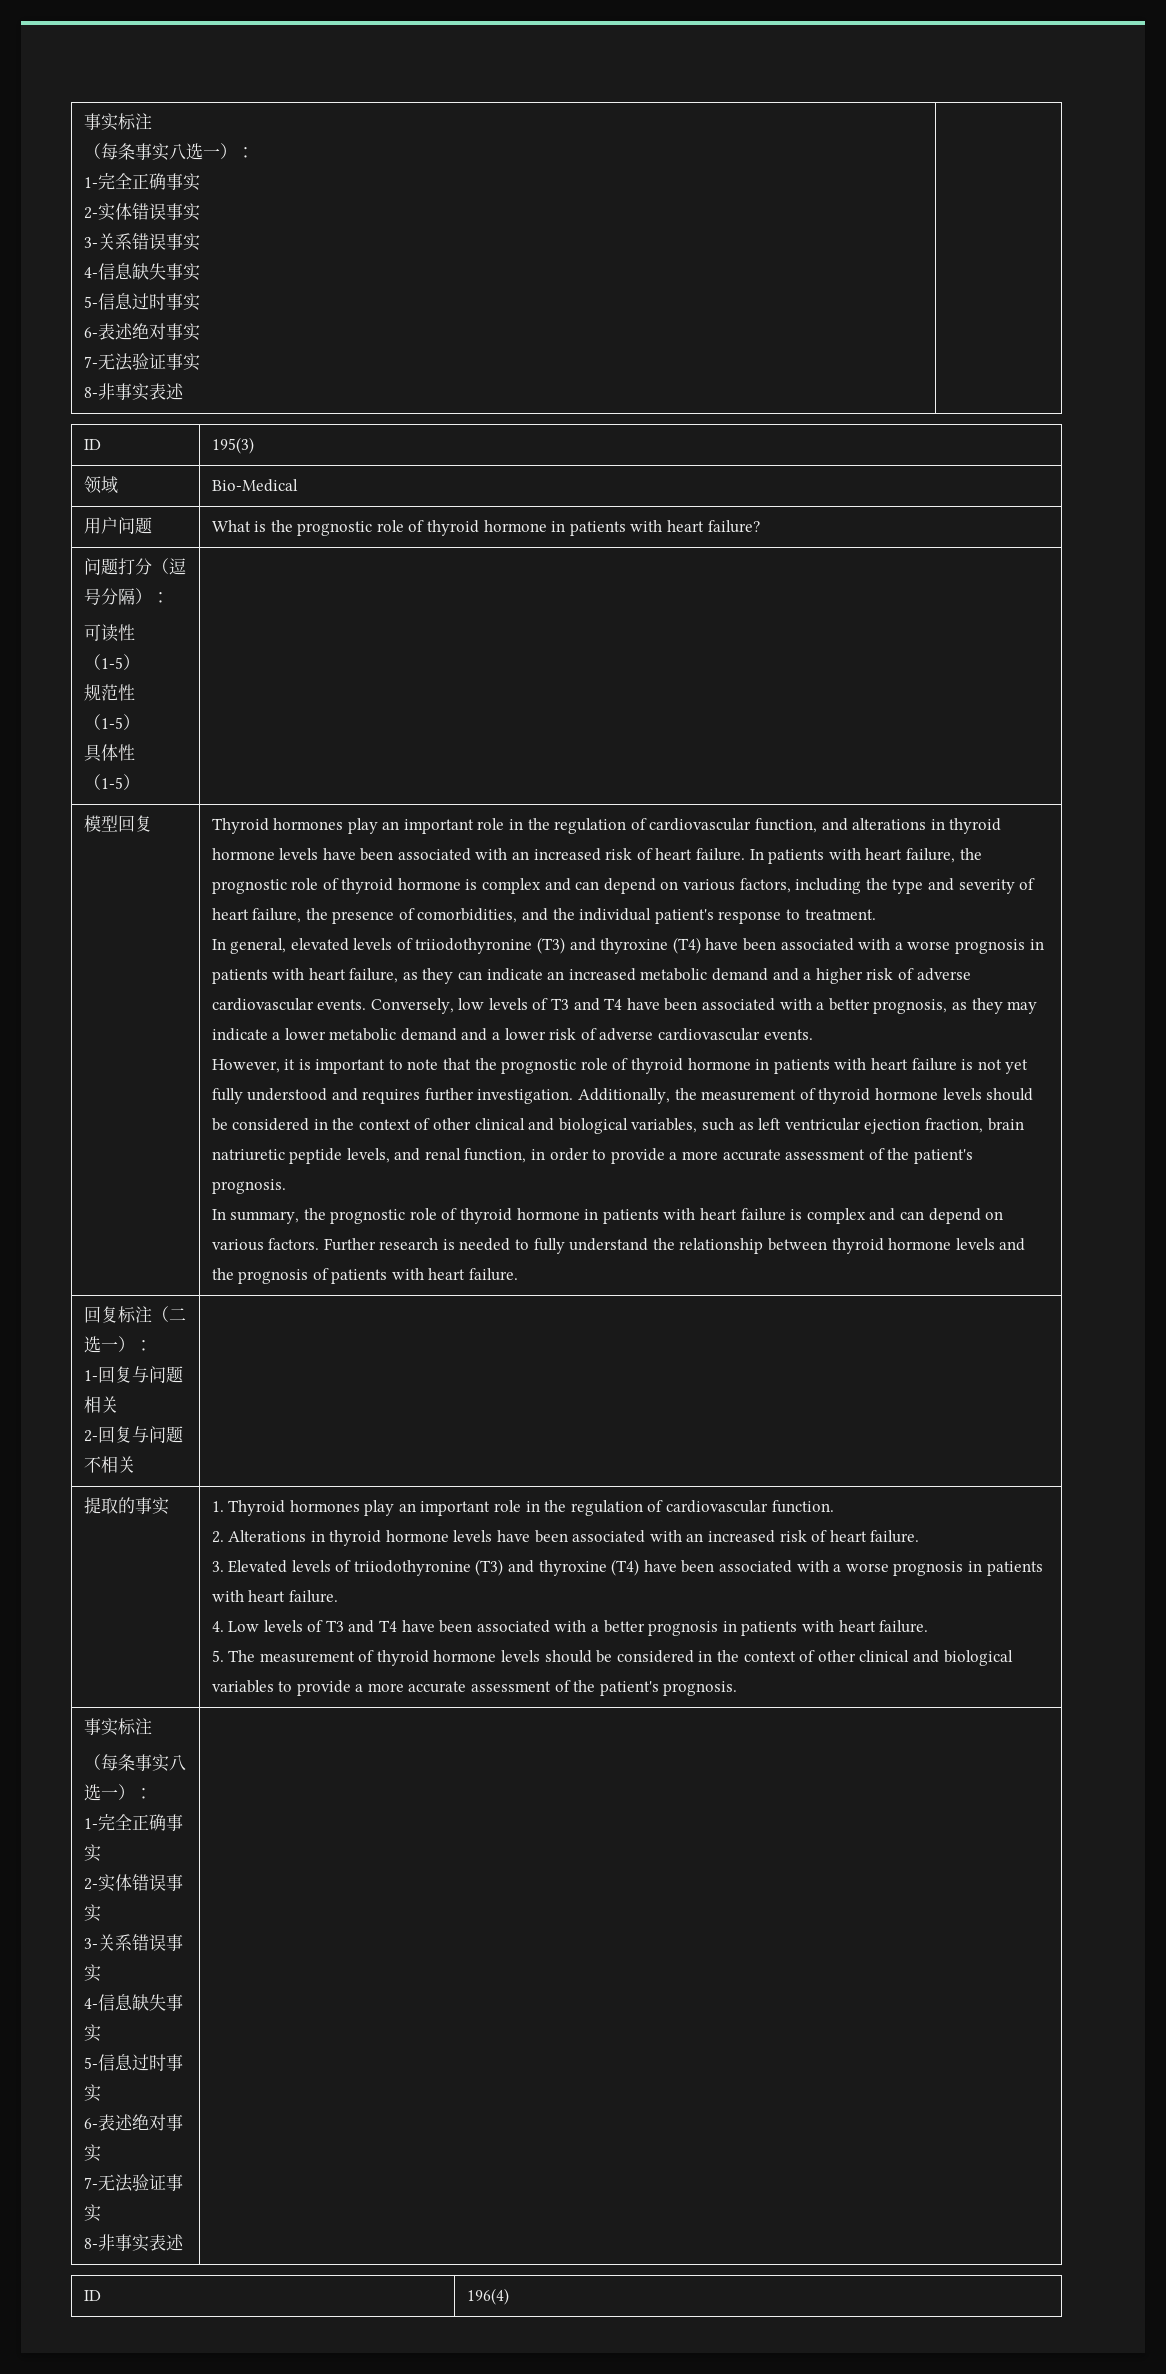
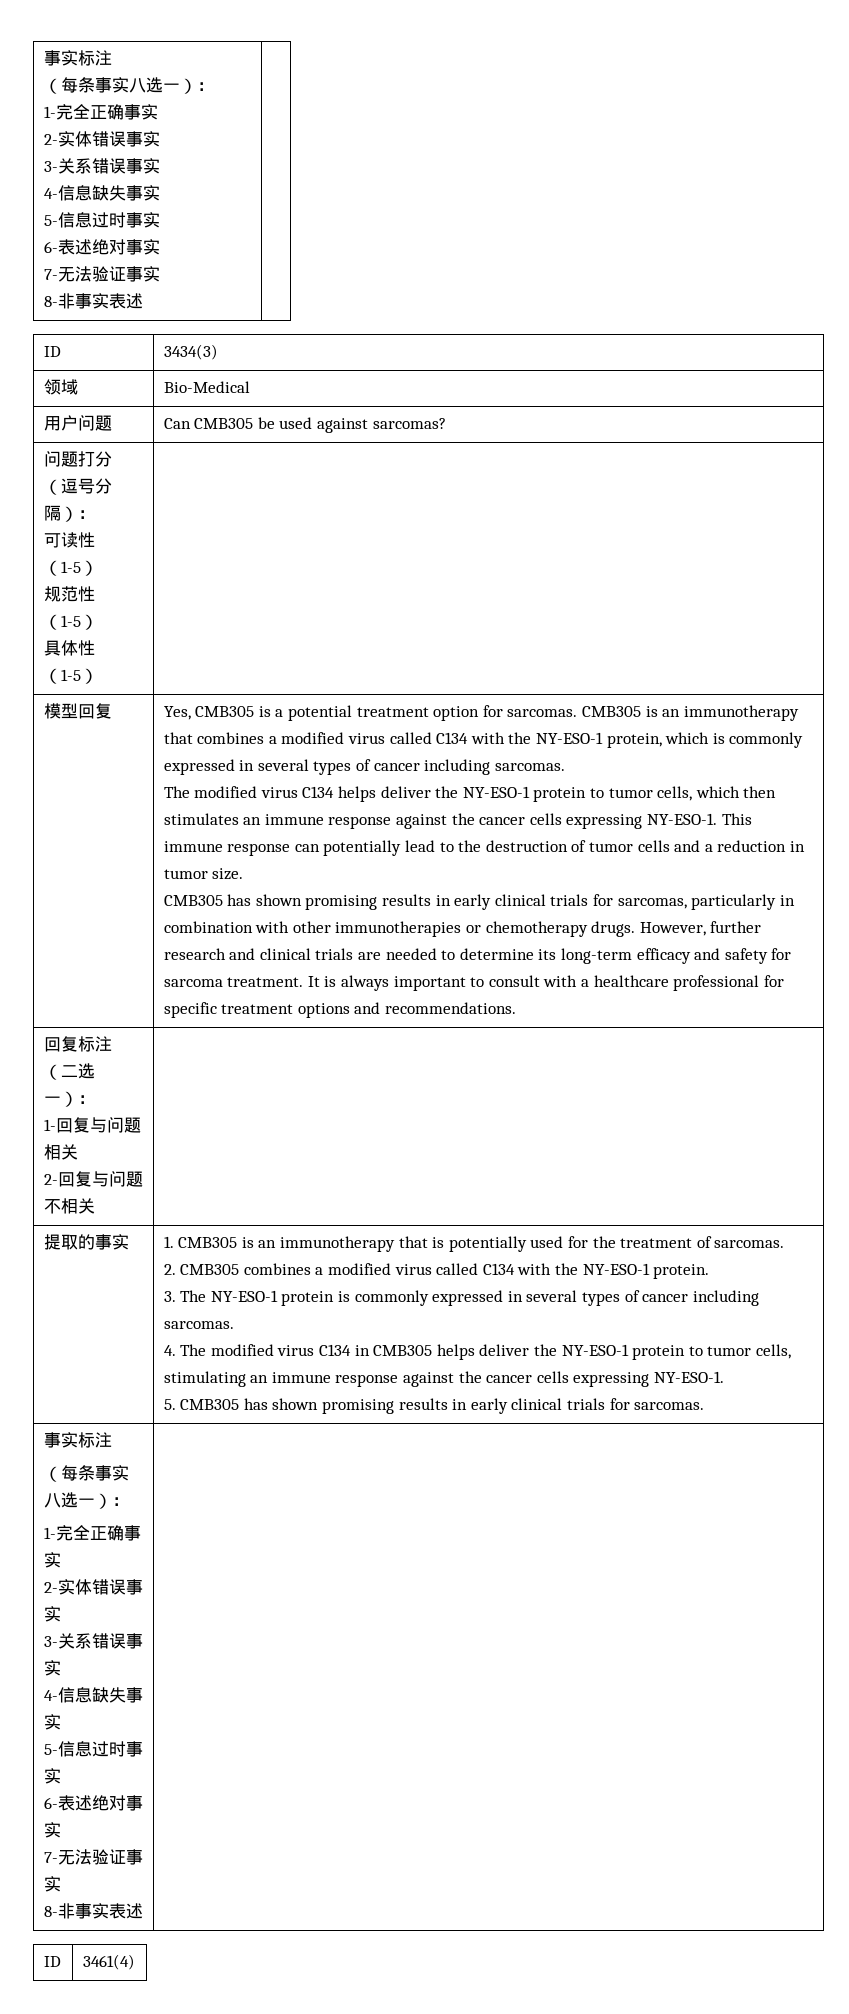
- ID | 195(3)
+ ID | 3434(3)
- 用户问题 | What is the prognostic role of thyroid hormone in patients with heart failure?
+ 用户问题 | Can CMB305 be used against sarcomas?
- Thyroid hormones play an important role in the regulation of cardiovascular function, and alterations in thyroid hormone levels have been associated with an increased risk of heart failure. In patients with heart failure, the prognostic role of thyroid hormone is complex and can depend on various factors, including the type and severity of heart failure, the presence of comorbidities, and the individual patient's response to treatment.
- In general, elevated levels of triiodothyronine (T3) and thyroxine (T4) have been associated with a worse prognosis in patients with heart failure, as they can indicate an increased metabolic demand and a higher risk of adverse cardiovascular events. Conversely, low levels of T3 and T4 have been associated with a better prognosis, as they may indicate a lower metabolic demand and a lower risk of adverse cardiovascular events.
- However, it is important to note that the prognostic role of thyroid hormone in patients with heart failure is not yet fully understood and requires further investigation. Additionally, the measurement of thyroid hormone levels should be considered in the context of other clinical and biological variables, such as left ventricular ejection fraction, brain natriuretic peptide levels, and renal function, in order to provide a more accurate assessment of the patient's prognosis.
- In summary, the prognostic role of thyroid hormone in patients with heart failure is complex and can depend on various factors. Further research is needed to fully understand the relationship between thyroid hormone levels and the prognosis of patients with heart failure.
+ Yes, CMB305 is a potential treatment option for sarcomas. CMB305 is an immunotherapy that combines a modified virus called C134 with the NY-ESO-1 protein, which is commonly expressed in several types of cancer including sarcomas.
+ The modified virus C134 helps deliver the NY-ESO-1 protein to tumor cells, which then stimulates an immune response against the cancer cells expressing NY-ESO-1. This immune response can potentially lead to the destruction of tumor cells and a reduction in tumor size.
+ CMB305 has shown promising results in early clinical trials for sarcomas, particularly in combination with other immunotherapies or chemotherapy drugs. However, further research and clinical trials are needed to determine its long-term efficacy and safety for sarcoma treatment. It is always important to consult with a healthcare professional for specific treatment options and recommendations.
- 1. Thyroid hormones play an important role in the regulation of cardiovascular function.
- 2. Alterations in thyroid hormone levels have been associated with an increased risk of heart failure.
- 3. Elevated levels of triiodothyronine (T3) and thyroxine (T4) have been associated with a worse prognosis in patients with heart failure.
- 4. Low levels of T3 and T4 have been associated with a better prognosis in patients with heart failure.
- 5. The measurement of thyroid hormone levels should be considered in the context of other clinical and biological variables to provide a more accurate assessment of the patient's prognosis.
+ 1. CMB305 is an immunotherapy that is potentially used for the treatment of sarcomas.
+ 2. CMB305 combines a modified virus called C134 with the NY-ESO-1 protein.
+ 3. The NY-ESO-1 protein is commonly expressed in several types of cancer including sarcomas.
+ 4. The modified virus C134 in CMB305 helps deliver the NY-ESO-1 protein to tumor cells, stimulating an immune response against the cancer cells expressing NY-ESO-1.
+ 5. CMB305 has shown promising results in early clinical trials for sarcomas.
- ID | 196(4)
+ ID | 3461(4)

